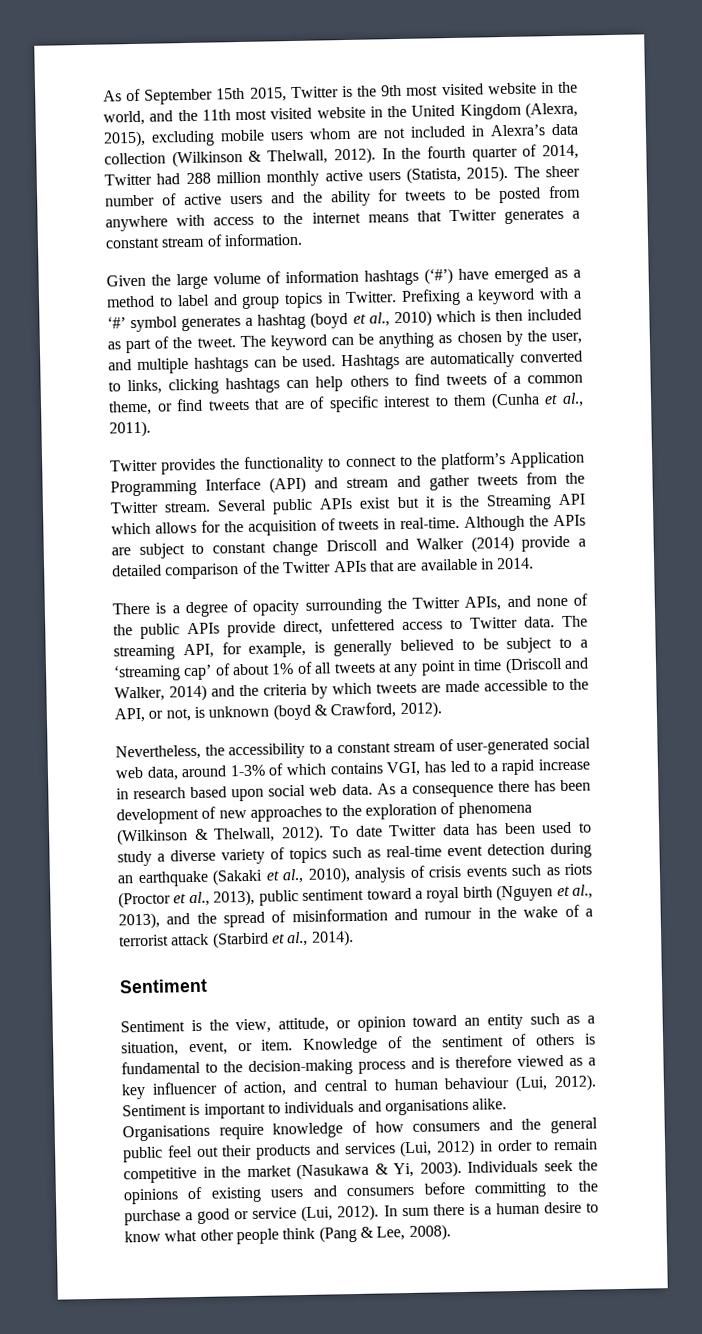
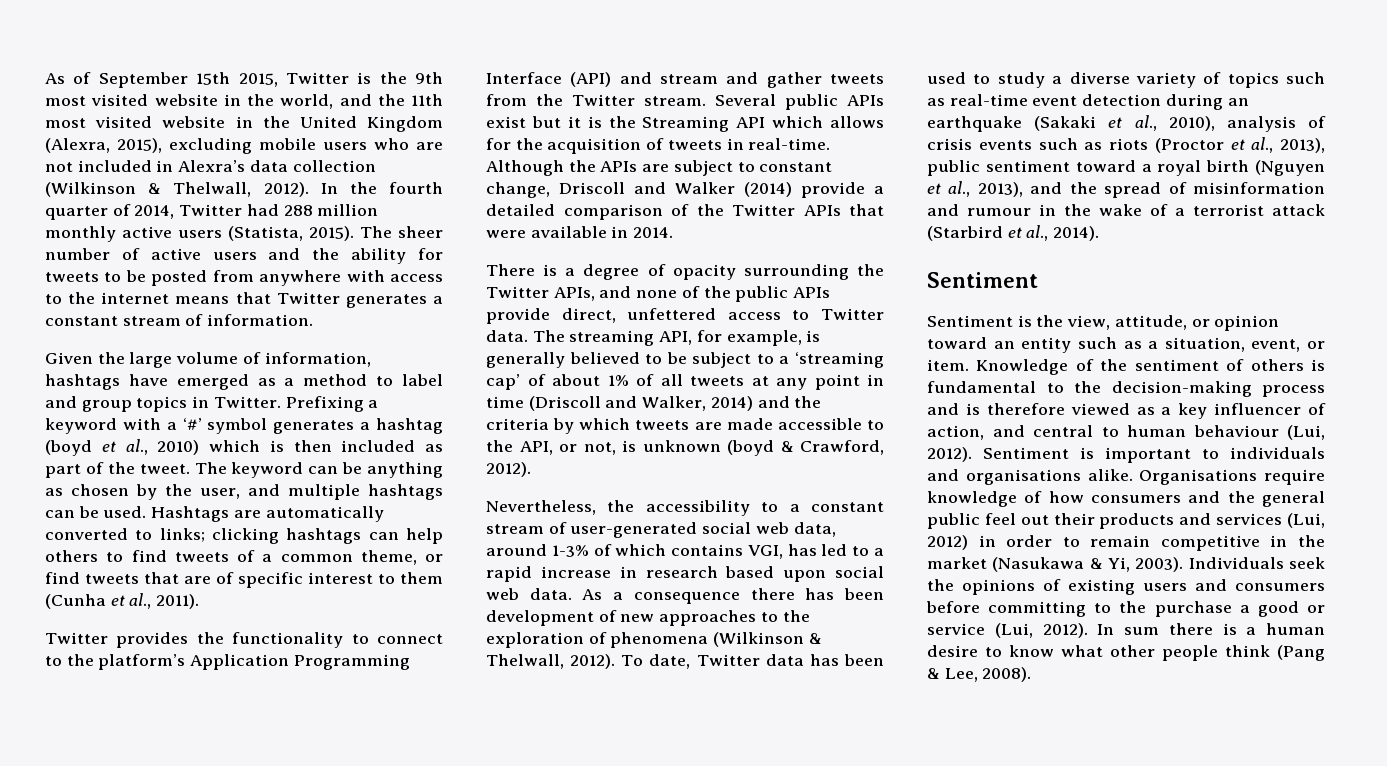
- As of September 15th 2015, Twitter is the 9th most visited website in the world, and the 11th most visited website in the United Kingdom (Alexra, 2015), excluding mobile users whom are not included in Alexra’s data collection (Wilkinson & Thelwall, 2012).
+ As of September 15th 2015, Twitter is the 9th most visited website in the world, and the 11th most visited website in the United Kingdom (Alexra, 2015), excluding mobile users who are not included in Alexra’s data collection (Wilkinson & Thelwall, 2012).
- Given the large volume of information hashtags (‘#’) have emerged as a method to label and group topics in Twitter.
+ Given the large volume of information, hashtags have emerged as a method to label and group topics in Twitter.
- Hashtags are automatically converted to links, clicking hashtags can help others to find tweets of a common theme, or find tweets that are of specific interest to them (Cunha et al., 2011).
+ Hashtags are automatically converted to links; clicking hashtags can help others to find tweets of a common theme, or find tweets that are of specific interest to them (Cunha et al., 2011).
- Although the APIs are subject to constant change Driscoll and Walker (2014) provide a detailed comparison of the Twitter APIs that are available in 2014.
+ Although the APIs are subject to constant change, Driscoll and Walker (2014) provide a detailed comparison of the Twitter APIs that were available in 2014.
- To date Twitter data has been used to study a diverse variety of topics such as real-time event detection during an earthquake (Sakaki et al., 2010), analysis of crisis events such as riots (Proctor et al., 2013), public sentiment toward a royal birth (Nguyen et al., 2013), and the spread of misinformation and rumour in the wake of a terrorist attack (Starbird et al., 2014).
+ To date, Twitter data has been used to study a diverse variety of topics such as real-time event detection during an earthquake (Sakaki et al., 2010), analysis of crisis events such as riots (Proctor et al., 2013), public sentiment toward a royal birth (Nguyen et al., 2013), and the spread of misinformation and rumour in the wake of a terrorist attack (Starbird et al., 2014).

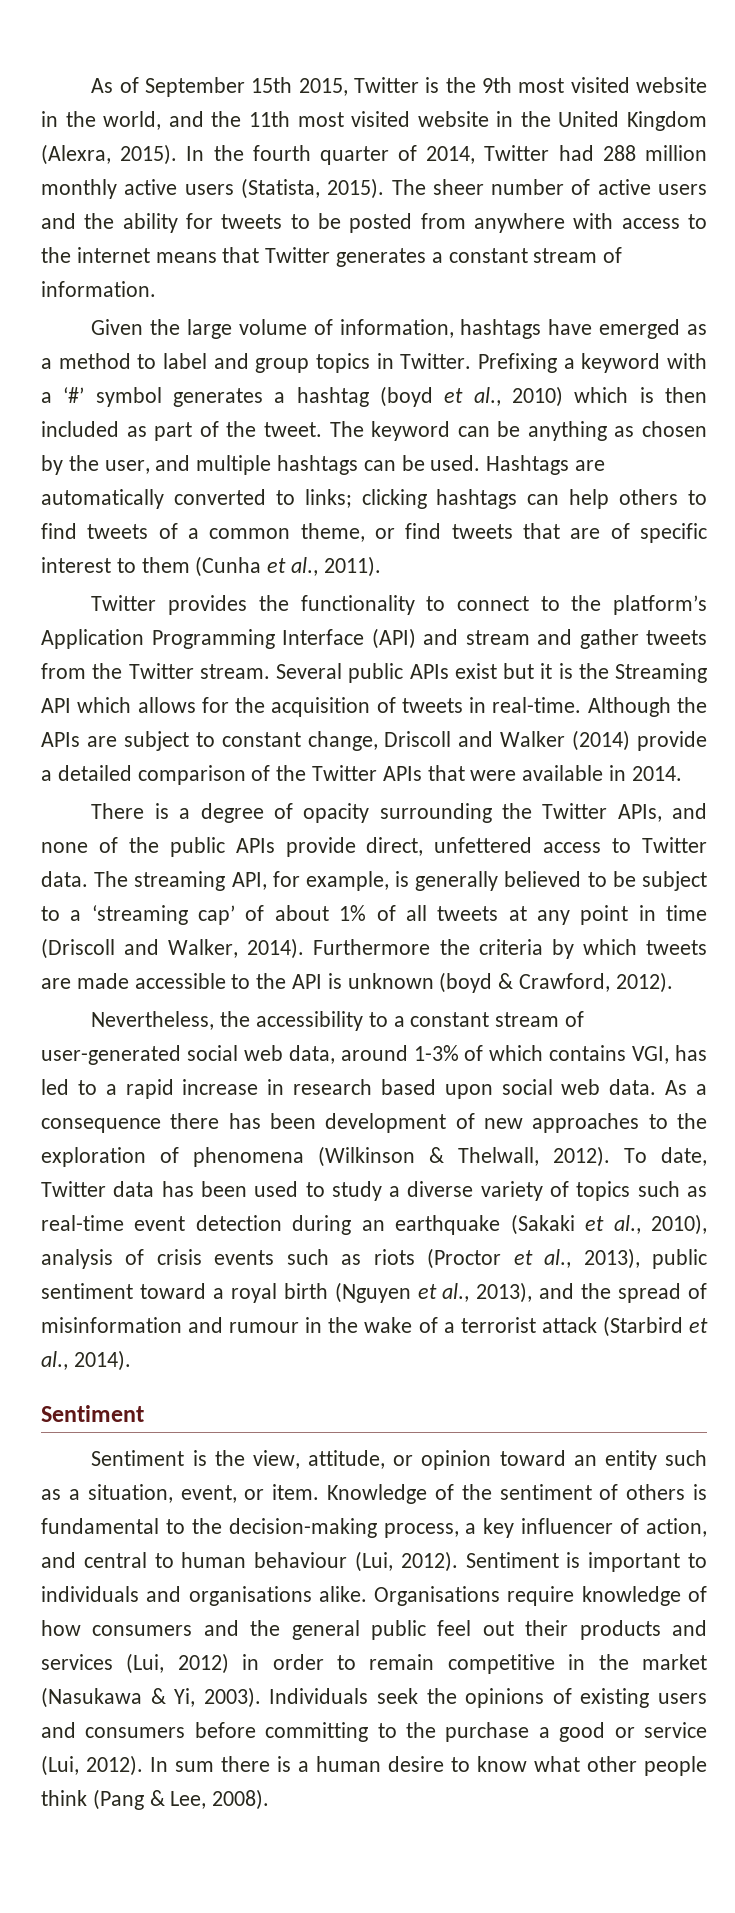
- As of September 15th 2015, Twitter is the 9th most visited website in the world, and the 11th most visited website in the United Kingdom (Alexra, 2015), excluding mobile users who are not included in Alexra’s data collection (Wilkinson & Thelwall, 2012).
+ As of September 15th 2015, Twitter is the 9th most visited website in the world, and the 11th most visited website in the United Kingdom (Alexra, 2015).
- The streaming API, for example, is generally believed to be subject to a ‘streaming cap’ of about 1% of all tweets at any point in time (Driscoll and Walker, 2014) and the criteria by which tweets are made accessible to the API, or not, is unknown (boyd & Crawford, 2012).
+ The streaming API, for example, is generally believed to be subject to a ‘streaming cap’ of about 1% of all tweets at any point in time (Driscoll and Walker, 2014). Furthermore the criteria by which tweets are made accessible to the API is unknown (boyd & Crawford, 2012).
- Knowledge of the sentiment of others is fundamental to the decision-making process and is therefore viewed as a key influencer of action, and central to human behaviour (Lui, 2012).
+ Knowledge of the sentiment of others is fundamental to the decision-making process, a key influencer of action, and central to human behaviour (Lui, 2012).

